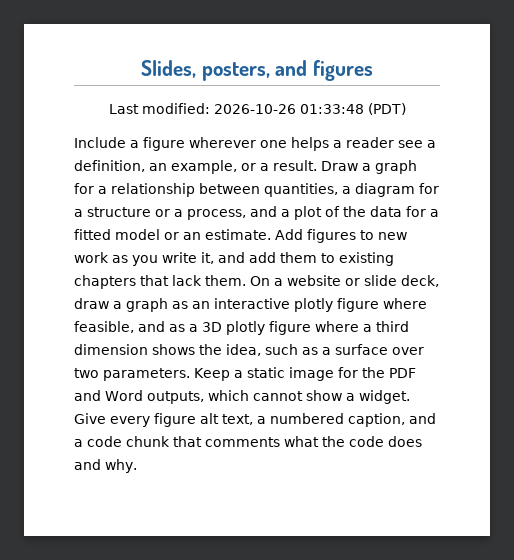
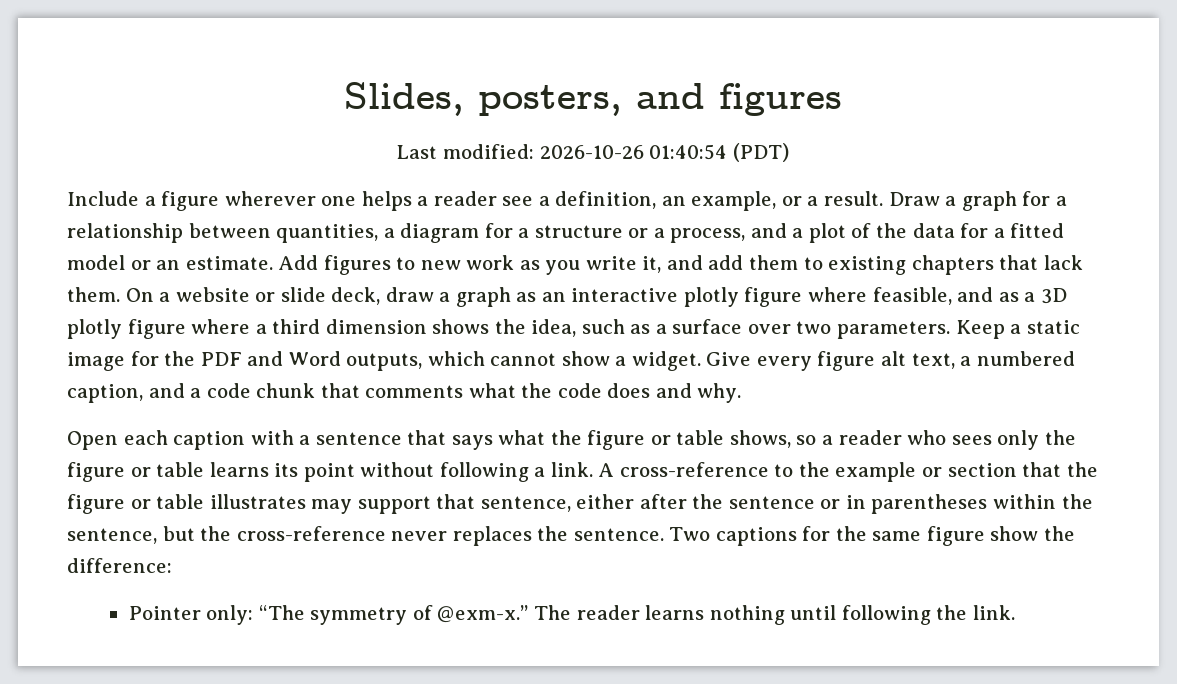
- Last modified: 2026-10-26 01:33:48 (PDT)
+ Last modified: 2026-10-26 01:40:54 (PDT)
+ Open each caption with a sentence that says what the figure or table shows, so a reader who sees only the figure or table learns its point without following a link. A cross-reference to the example or section that the figure or table illustrates may support that sentence, either after the sentence or in parentheses within the sentence, but the cross-reference never replaces the sentence. Two captions for the same figure show the difference:
+ Pointer only: “The symmetry of @exm-x.” The reader learns nothing until following the link.

